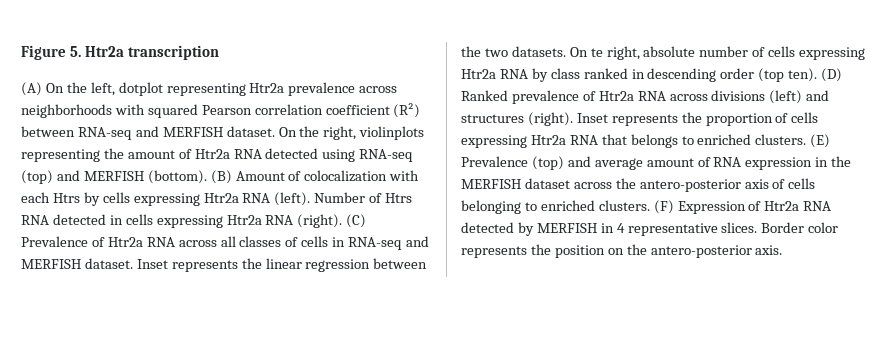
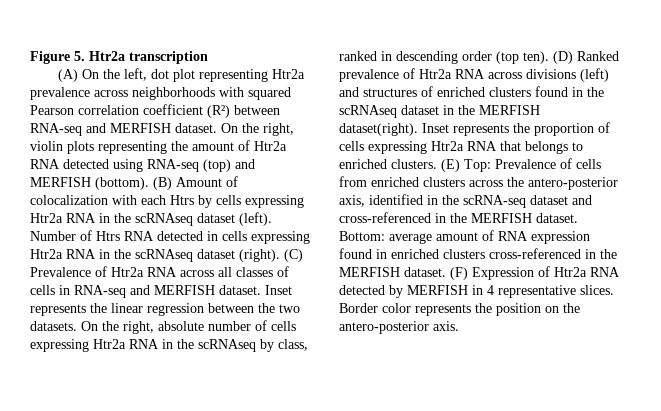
- (A) On the left, dotplot representing Htr2a prevalence across neighborhoods with squared Pearson correlation coefficient (R²) between RNA-seq and MERFISH dataset.
+ (A) On the left, dot plot representing Htr2a prevalence across neighborhoods with squared Pearson correlation coefficient (R²) between RNA-seq and MERFISH dataset.
- On the right, violinplots representing the amount of Htr2a RNA detected using RNA-seq (top) and MERFISH (bottom).
+ On the right, violin plots representing the amount of Htr2a RNA detected using RNA-seq (top) and MERFISH (bottom).
- (B) Amount of colocalization with each Htrs by cells expressing Htr2a RNA (left).
+ (B) Amount of colocalization with each Htrs by cells expressing Htr2a RNA in the scRNAseq dataset (left).
- Number of Htrs RNA detected in cells expressing Htr2a RNA (right).
+ Number of Htrs RNA detected in cells expressing Htr2a RNA in the scRNAseq dataset (right).
- On te right, absolute number of cells expressing Htr2a RNA by class ranked in descending order (top ten).
+ On the right, absolute number of cells expressing Htr2a RNA in the scRNAseq by class, ranked in descending order (top ten).
- (D) Ranked prevalence of Htr2a RNA across divisions (left) and structures (right).
+ (D) Ranked prevalence of Htr2a RNA across divisions (left) and structures of enriched clusters found in the scRNAseq dataset in the MERFISH dataset(right).
- (E) Prevalence (top) and average amount of RNA expression in the MERFISH dataset across the antero-posterior axis of cells belonging to enriched clusters.
+ (E) Top: Prevalence of cells from enriched clusters across the antero-posterior axis, identified in the scRNA-seq dataset and cross-referenced in the MERFISH dataset. Bottom: average amount of RNA expression found in enriched clusters cross-referenced in the MERFISH dataset.

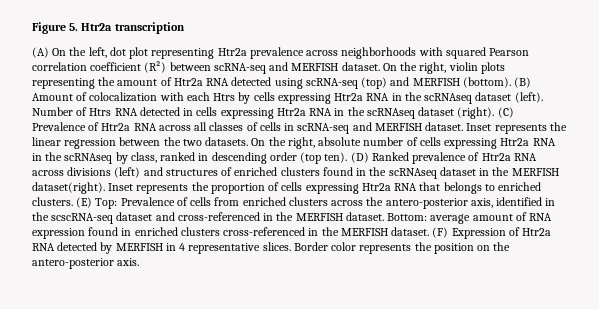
- (A) On the left, dot plot representing Htr2a prevalence across neighborhoods with squared Pearson correlation coefficient (R²) between RNA-seq and MERFISH dataset.
+ (A) On the left, dot plot representing Htr2a prevalence across neighborhoods with squared Pearson correlation coefficient (R²) between scRNA-seq and MERFISH dataset.
- On the right, violin plots representing the amount of Htr2a RNA detected using RNA-seq (top) and MERFISH (bottom).
+ On the right, violin plots representing the amount of Htr2a RNA detected using scRNA-seq (top) and MERFISH (bottom).
- (C) Prevalence of Htr2a RNA across all classes of cells in RNA-seq and MERFISH dataset.
+ (C) Prevalence of Htr2a RNA across all classes of cells in scRNA-seq and MERFISH dataset.
- (E) Top: Prevalence of cells from enriched clusters across the antero-posterior axis, identified in the scRNA-seq dataset and cross-referenced in the MERFISH dataset.
+ (E) Top: Prevalence of cells from enriched clusters across the antero-posterior axis, identified in the scscRNA-seq dataset and cross-referenced in the MERFISH dataset.

